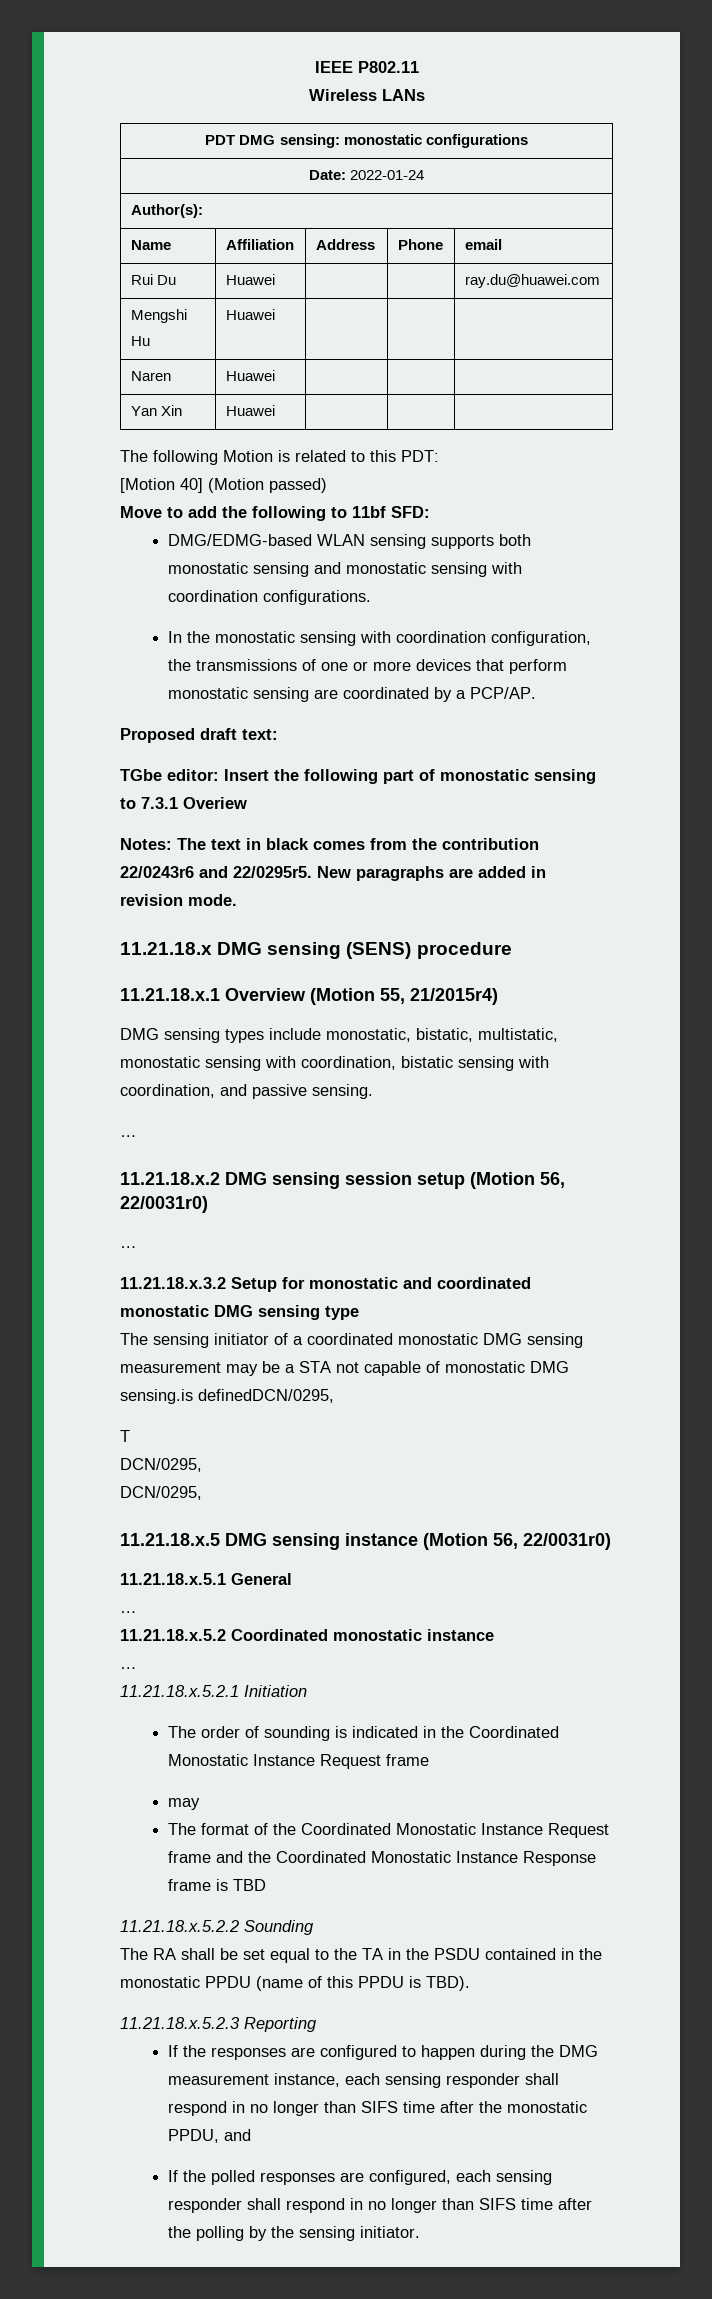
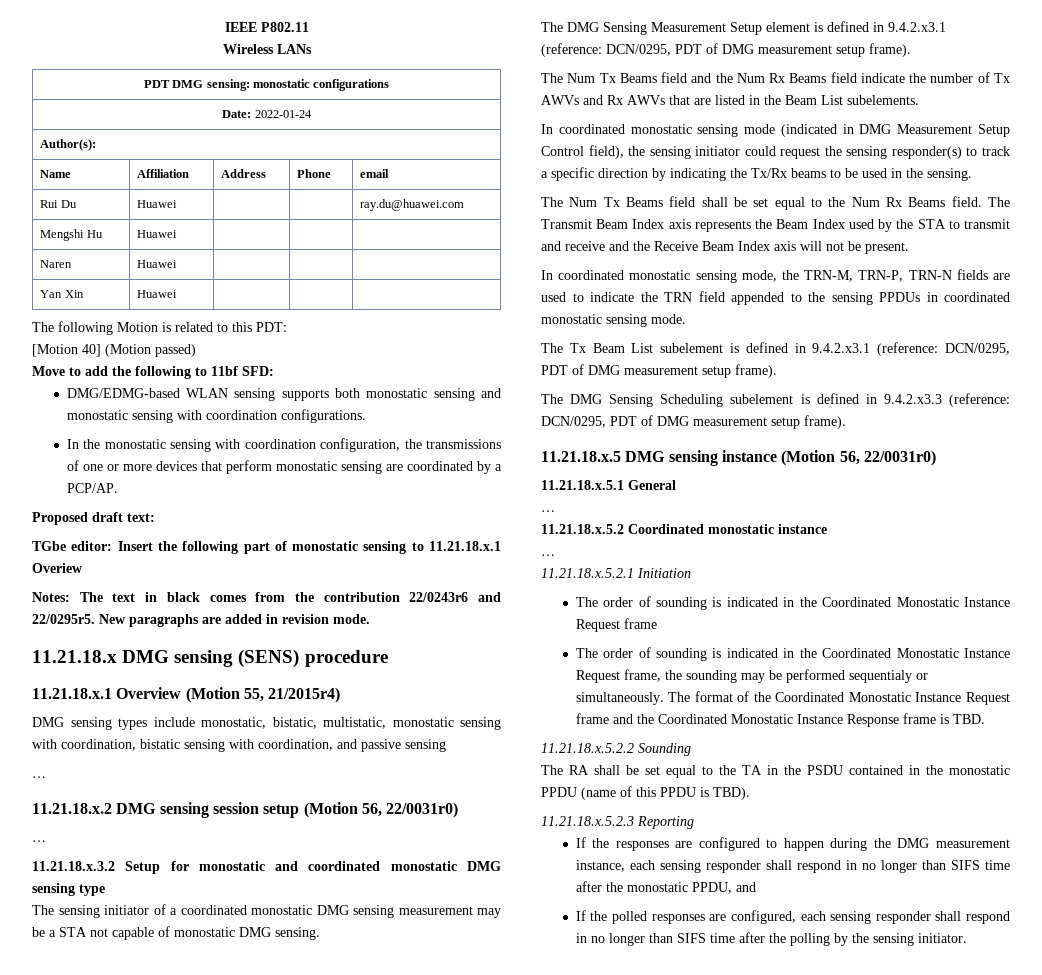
- TGbe editor: Insert the following part of monostatic sensing to 7.3.1 Overiew
+ TGbe editor: Insert the following part of monostatic sensing to 11.21.18.x.1 Overiew
- DMG sensing types include monostatic, bistatic, multistatic, monostatic sensing with coordination, bistatic sensing with coordination, and passive sensing.
+ DMG sensing types include monostatic, bistatic, multistatic, monostatic sensing with coordination, bistatic sensing with coordination, and passive sensing
- The sensing initiator of a coordinated monostatic DMG sensing measurement may be a STA not capable of monostatic DMG sensing.is definedDCN/0295,
- T
- DCN/0295,
- DCN/0295,
+ The sensing initiator of a coordinated monostatic DMG sensing measurement may be a STA not capable of monostatic DMG sensing.
+ The DMG Sensing Measurement Setup element is defined in 9.4.2.x3.1 (reference: DCN/0295, PDT of DMG measurement setup frame).
+ The Num Tx Beams field and the Num Rx Beams field indicate the number of Tx AWVs and Rx AWVs that are listed in the Beam List subelements.
+ In coordinated monostatic sensing mode (indicated in DMG Measurement Setup Control field), the sensing initiator could request the sensing responder(s) to track a specific direction by indicating the Tx/Rx beams to be used in the sensing.
+ The Num Tx Beams field shall be set equal to the Num Rx Beams field. The Transmit Beam Index axis represents the Beam Index used by the STA to transmit and receive and the Receive Beam Index axis will not be present.
+ In coordinated monostatic sensing mode, the TRN-M, TRN-P, TRN-N fields are used to indicate the TRN field appended to the sensing PPDUs in coordinated monostatic sensing mode.
+ The Tx Beam List subelement is defined in 9.4.2.x3.1 (reference: DCN/0295, PDT of DMG measurement setup frame).
+ The DMG Sensing Scheduling subelement is defined in 9.4.2.x3.3 (reference: DCN/0295, PDT of DMG measurement setup frame).
  The order of sounding is indicated in the Coordinated Monostatic Instance Request frame
- may
- The format of the Coordinated Monostatic Instance Request frame and the Coordinated Monostatic Instance Response frame is TBD
+ The order of sounding is indicated in the Coordinated Monostatic Instance Request frame, the sounding may be performed sequentialy or simultaneously. The format of the Coordinated Monostatic Instance Request frame and the Coordinated Monostatic Instance Response frame is TBD.

